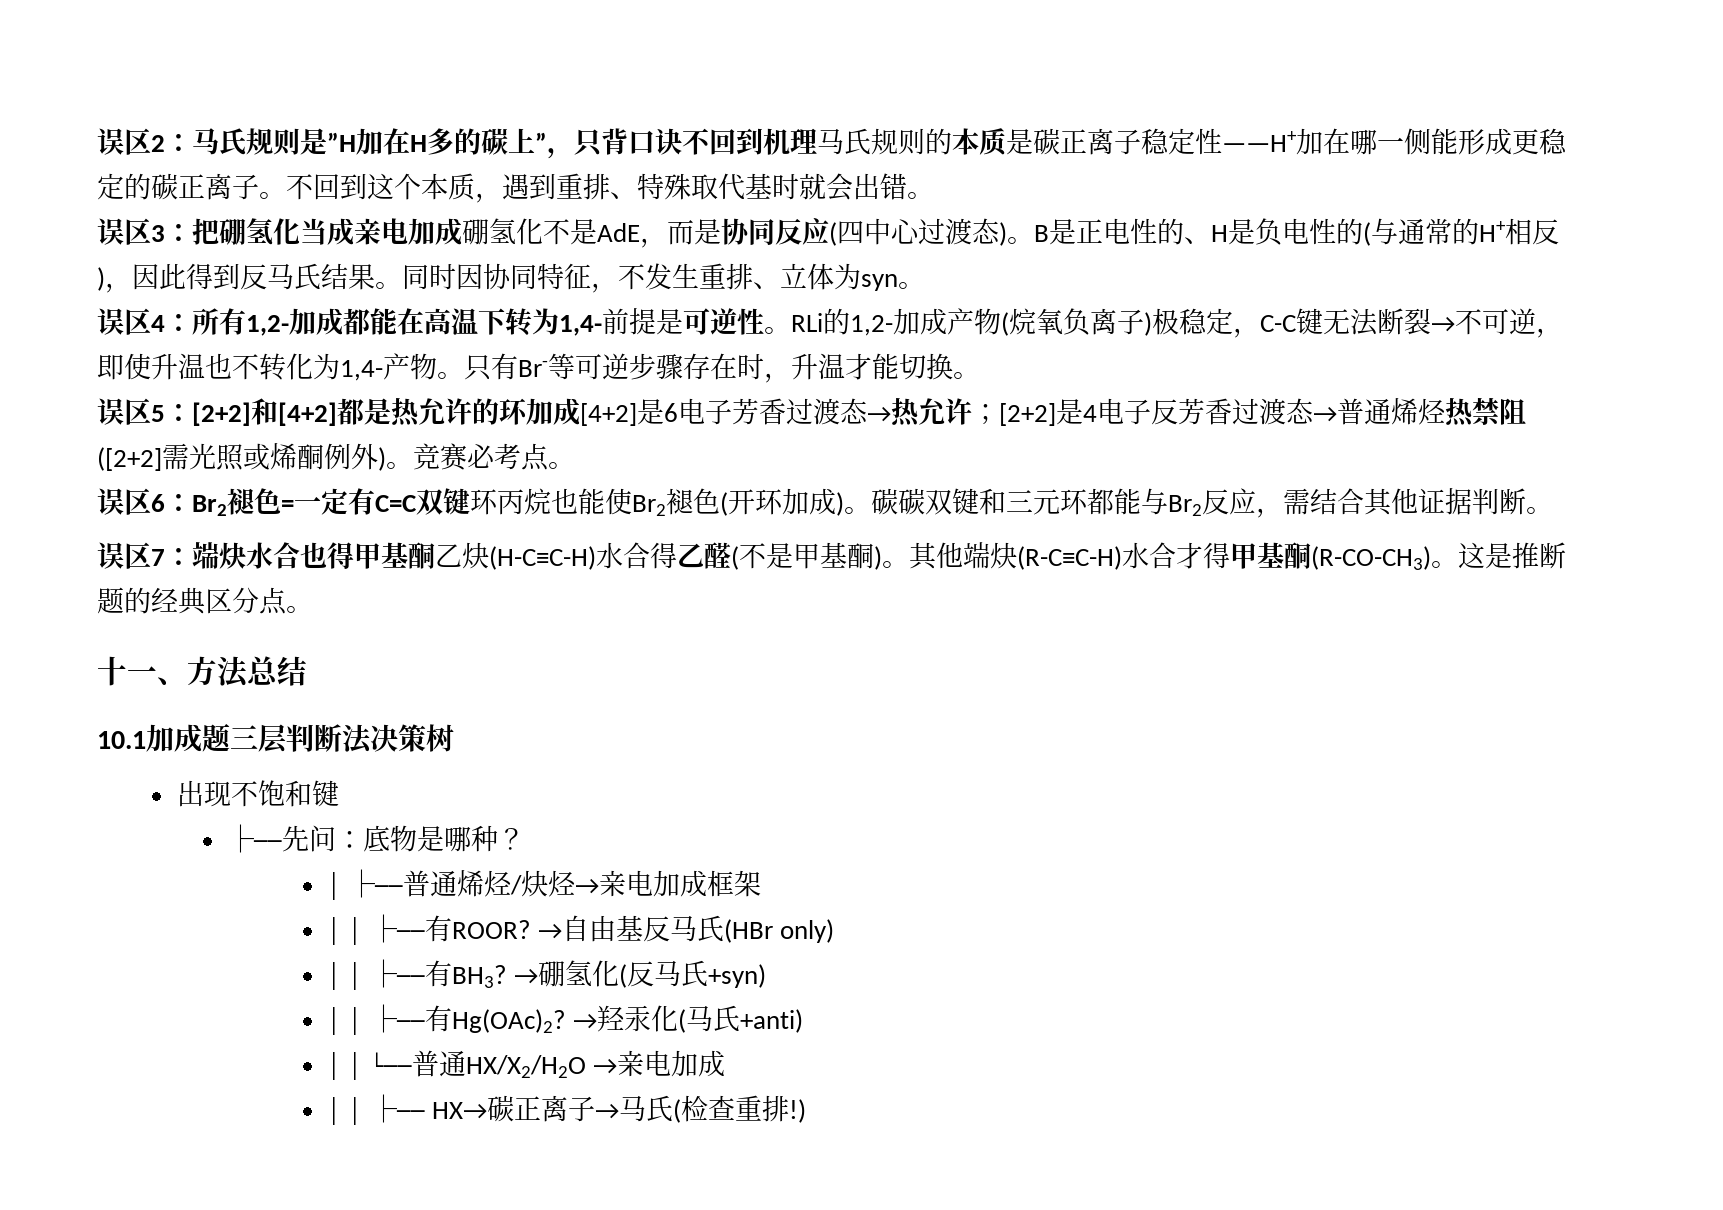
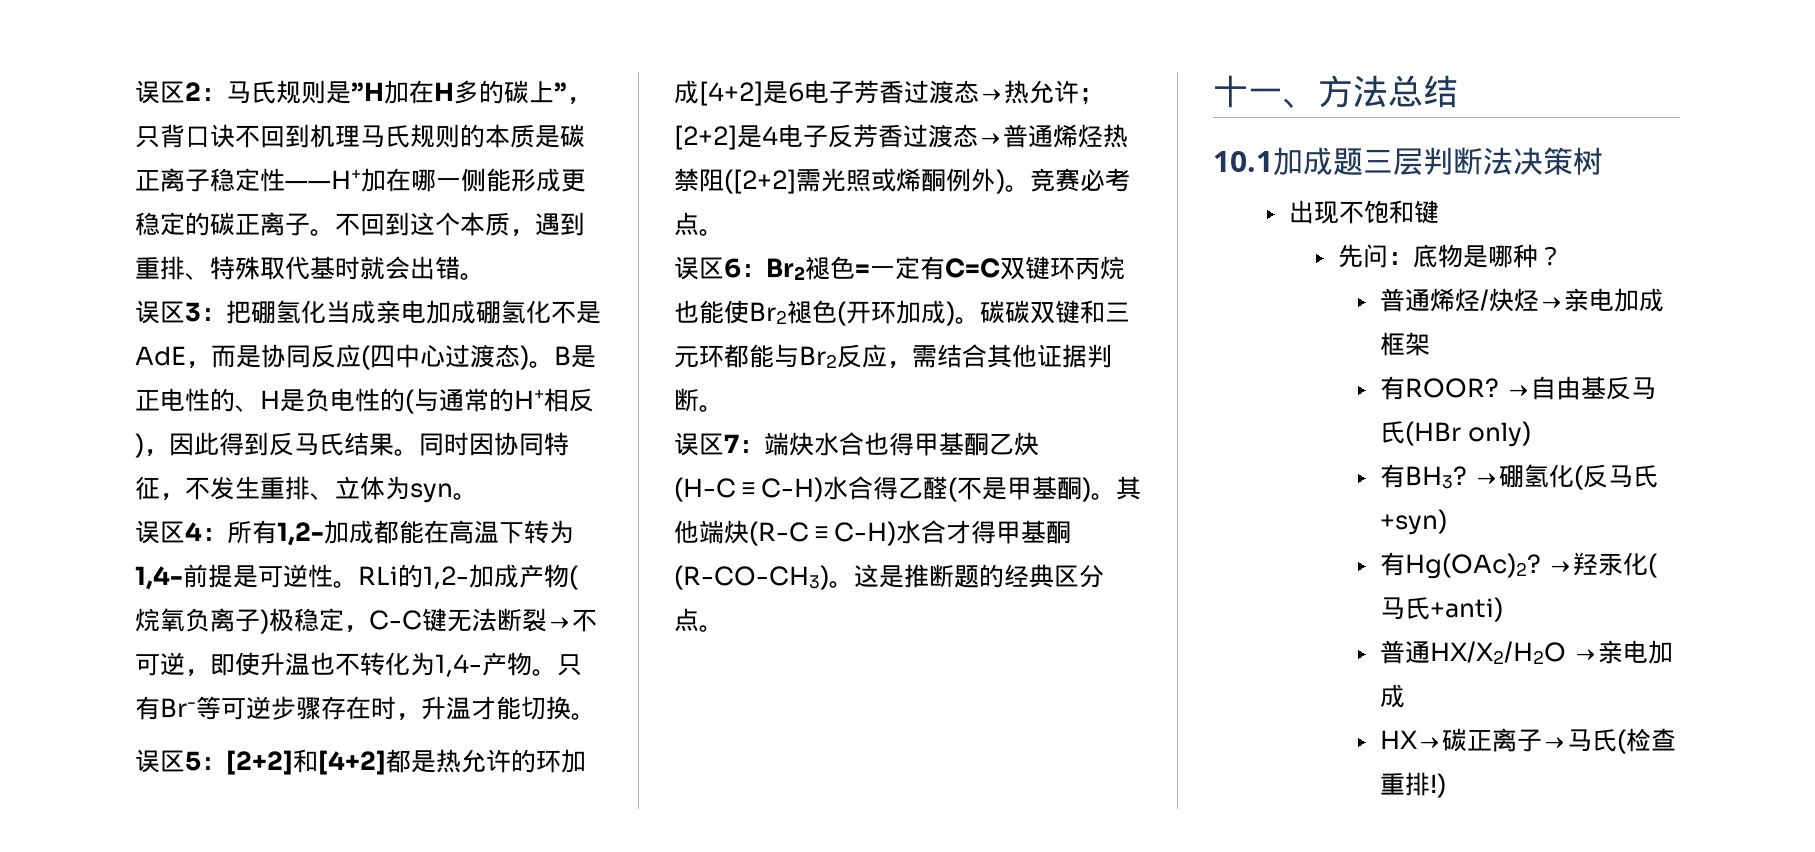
- ├──先问：底物是哪种？
+ 先问：底物是哪种？
- │ ├──普通烯烃/炔烃→亲电加成框架
+ 普通烯烃/炔烃→亲电加成框架
- │ │ ├──有ROOR?
+ 有ROOR?
- │ │ ├──有BH3?
+ 有BH3?
- │ │ ├──有Hg(OAc)2?
+ 有Hg(OAc)2?
- │ │ └──普通HX/X2/H2O →亲电加成
+ 普通HX/X2/H2O →亲电加成
- │ │ ├── HX→碳正离子→马氏(检查重排!)
+ HX→碳正离子→马氏(检查重排!)

